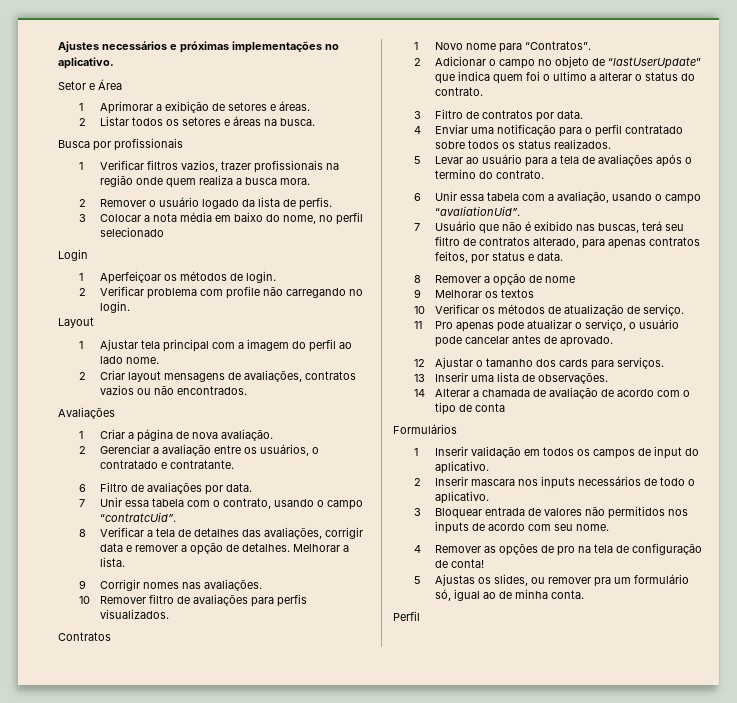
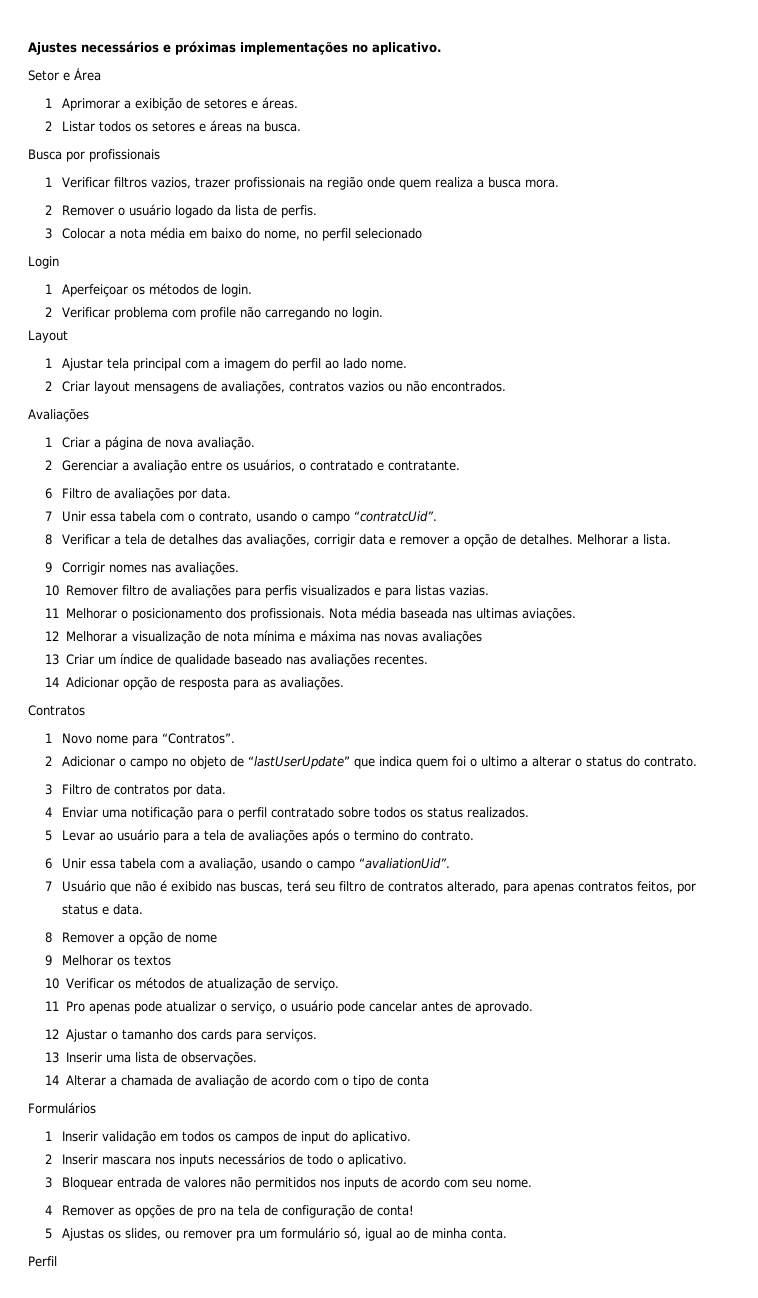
- 10 Remover filtro de avaliações para perfis visualizados.
+ 10 Remover filtro de avaliações para perfis visualizados e para listas vazias.
+ 11 Melhorar o posicionamento dos profissionais. Nota média baseada nas ultimas aviações.
+ 12 Melhorar a visualização de nota mínima e máxima nas novas avaliações
+ 13 Criar um índice de qualidade baseado nas avaliações recentes.
+ 14 Adicionar opção de resposta para as avaliações.

